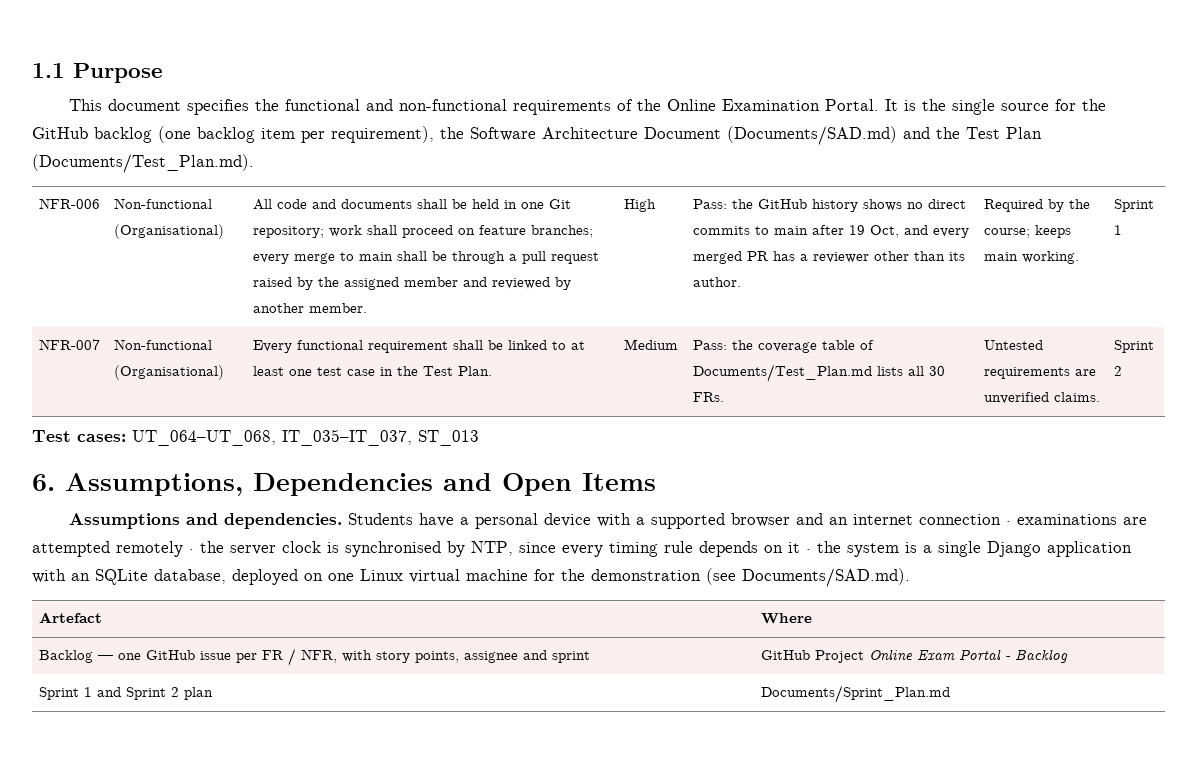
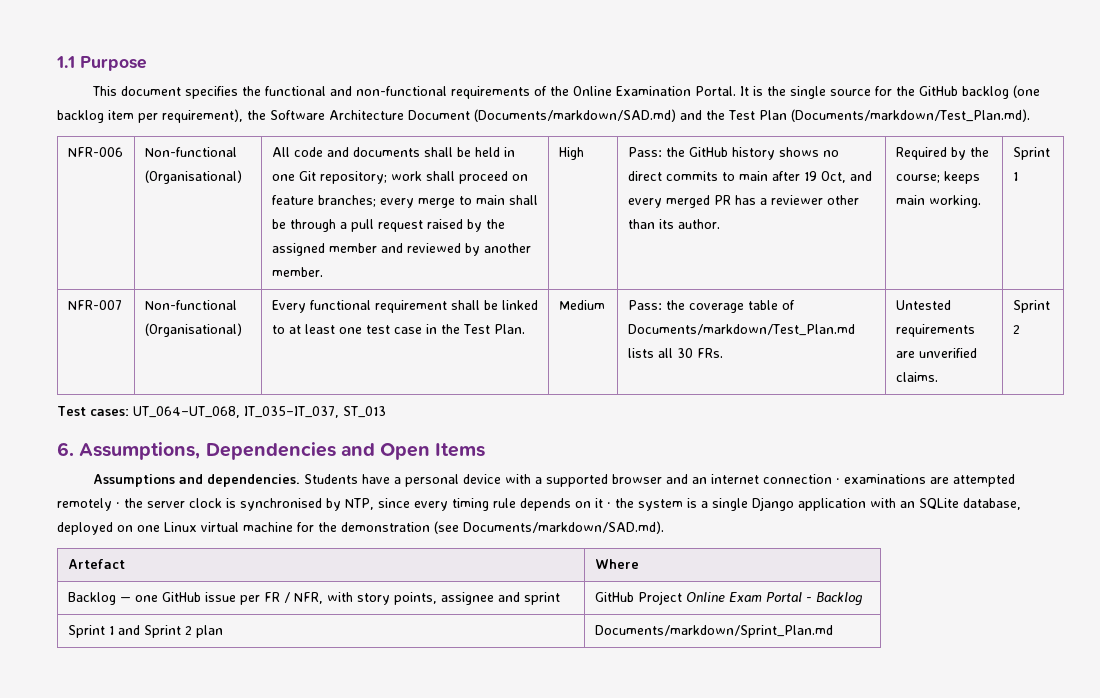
- It is the single source for the GitHub backlog (one backlog item per requirement), the Software Architecture Document (Documents/SAD.md) and the Test Plan (Documents/Test_Plan.md).
+ It is the single source for the GitHub backlog (one backlog item per requirement), the Software Architecture Document (Documents/markdown/SAD.md) and the Test Plan (Documents/markdown/Test_Plan.md).
- NFR-007 | Non-functional (Organisational) | Every functional requirement shall be linked to at least one test case in the Test Plan. | Medium | Pass: the coverage table of Documents/Test_Plan.md lists all 30 FRs. | Untested requirements are unverified claims. | Sprint 2
+ NFR-007 | Non-functional (Organisational) | Every functional requirement shall be linked to at least one test case in the Test Plan. | Medium | Pass: the coverage table of Documents/markdown/Test_Plan.md lists all 30 FRs. | Untested requirements are unverified claims. | Sprint 2
- Students have a personal device with a supported browser and an internet connection · examinations are attempted remotely · the server clock is synchronised by NTP, since every timing rule depends on it · the system is a single Django application with an SQLite database, deployed on one Linux virtual machine for the demonstration (see Documents/SAD.md).
+ Students have a personal device with a supported browser and an internet connection · examinations are attempted remotely · the server clock is synchronised by NTP, since every timing rule depends on it · the system is a single Django application with an SQLite database, deployed on one Linux virtual machine for the demonstration (see Documents/markdown/SAD.md).
- Sprint 1 and Sprint 2 plan | Documents/Sprint_Plan.md
+ Sprint 1 and Sprint 2 plan | Documents/markdown/Sprint_Plan.md

